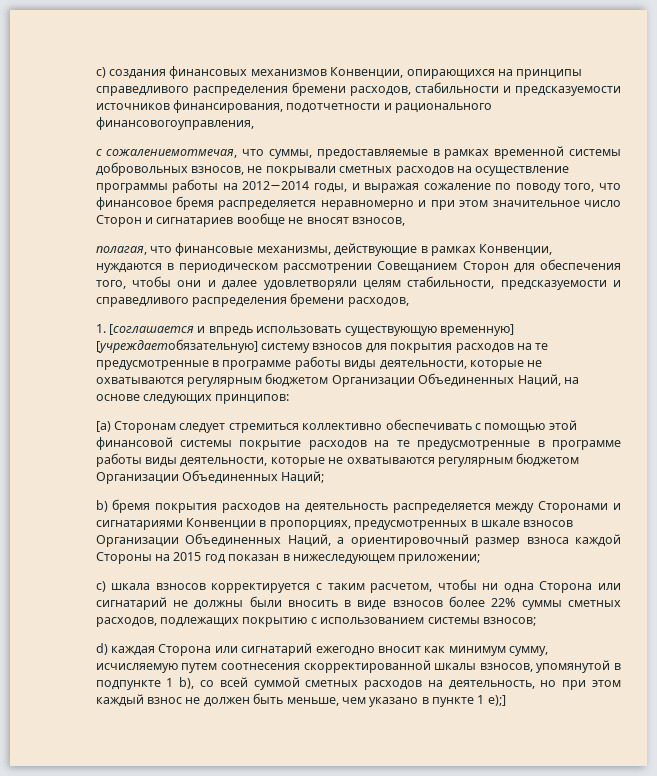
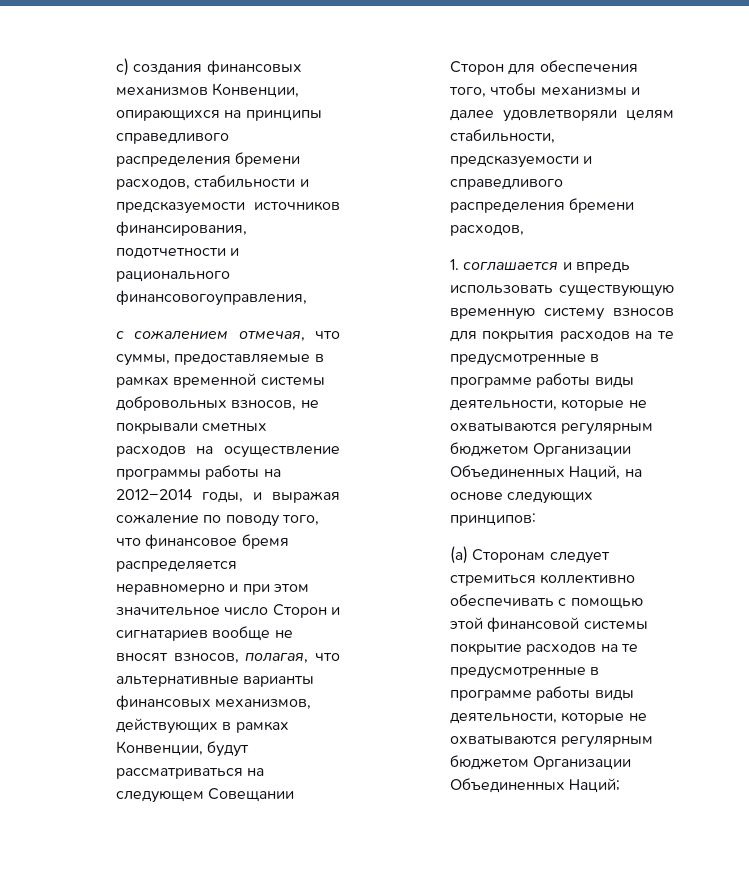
- с сожалениемотмечая, что суммы, предоставляемые в рамках временной системы добровольных взносов, не покрывали сметных расходов на осуществление программы работы на 2012−2014 годы, и выражая сожаление по поводу того, что финансовое бремя распределяется неравномерно и при этом значительное число Сторон и сигнатариев вообще не вносят взносов,
- полагая, что финансовые механизмы, действующие в рамках Конвенции, нуждаются в периодическом рассмотрении Совещанием Сторон для обеспечения того, чтобы они и далее удовлетворяли целям стабильности, предсказуемости и справедливого распределения бремени расходов,
+ с сожалением отмечая, что суммы, предоставляемые в рамках временной системы добровольных взносов, не покрывали сметных расходов на осуществление программы работы на 2012−2014 годы, и выражая сожаление по поводу того, что финансовое бремя распределяется неравномерно и при этом значительное число Сторон и сигнатариев вообще не вносят взносов, полагая, что альтернативные варианты финансовых механизмов, действующих в рамках Конвенции, будут рассматриваться на следующем Совещании Сторон для обеспечения того, чтобы механизмы и далее удовлетворяли целям стабильности, предсказуемости и справедливого распределения бремени расходов,
- 1. [соглашается и впредь использовать существующую временную] [учреждаетобязательную] систему взносов для покрытия расходов на те предусмотренные в программе работы виды деятельности, которые не охватываются регулярным бюджетом Организации Объединенных Наций, на основе следующих принципов:
+ 1. соглашается и впредь использовать существующую временную систему взносов для покрытия расходов на те предусмотренные в программе работы виды деятельности, которые не охватываются регулярным бюджетом Организации Объединенных Наций, на основе следующих принципов:
- [a) Сторонам следует стремиться коллективно обеспечивать с помощью этой финансовой системы покрытие расходов на те предусмотренные в программе работы виды деятельности, которые не охватываются регулярным бюджетом Организации Объединенных Наций;
+ (a) Сторонам следует стремиться коллективно обеспечивать с помощью этой финансовой системы покрытие расходов на те предусмотренные в программе работы виды деятельности, которые не охватываются регулярным бюджетом Организации Объединенных Наций;
- b) бремя покрытия расходов на деятельность распределяется между Сторонами и сигнатариями Конвенции в пропорциях, предусмотренных в шкале взносов Организации Объединенных Наций, а ориентировочный размер взноса каждой Стороны на 2015 год показан в нижеследующем приложении;
- с) шкала взносов корректируется с таким расчетом, чтобы ни одна Сторона или сигнатарий не должны были вносить в виде взносов более 22% суммы сметных расходов, подлежащих покрытию с использованием системы взносов;
- d) каждая Сторона или сигнатарий ежегодно вносит как минимум сумму, исчисляемую путем соотнесения скорректированной шкалы взносов, упомянутой в подпункте 1 b), со всей суммой сметных расходов на деятельность, но при этом каждый взнос не должен быть меньше, чем указано в пункте 1 е);]

